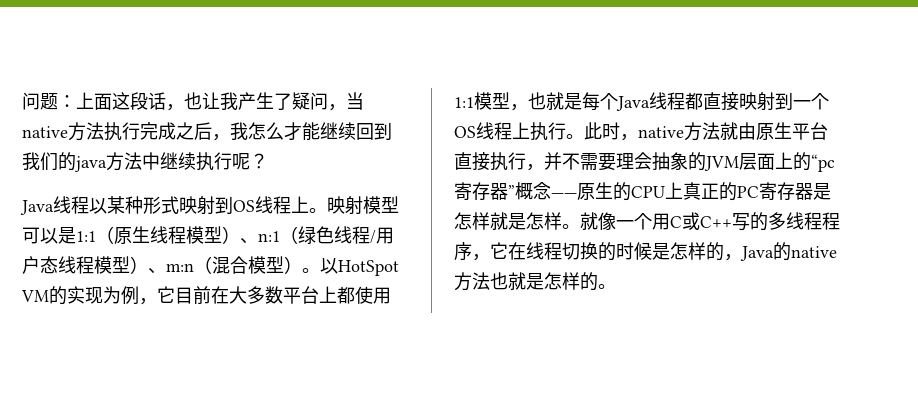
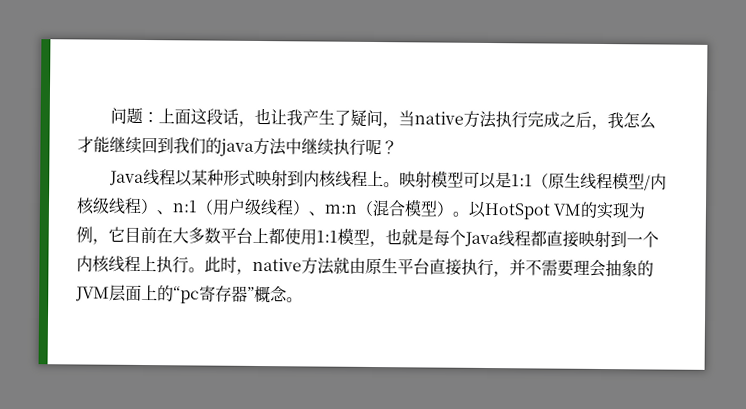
- Java线程以某种形式映射到OS线程上。
+ Java线程以某种形式映射到内核线程上。
- 映射模型可以是1:1（原生线程模型）、n:1（绿色线程/用户态线程模型）、m:n（混合模型）。
+ 映射模型可以是1:1（原生线程模型/内核级线程）、n:1（用户级线程）、m:n（混合模型）。
- 以HotSpot VM的实现为例，它目前在大多数平台上都使用1:1模型，也就是每个Java线程都直接映射到一个OS线程上执行。
+ 以HotSpot VM的实现为例，它目前在大多数平台上都使用1:1模型，也就是每个Java线程都直接映射到一个内核线程上执行。
- 此时，native方法就由原生平台直接执行，并不需要理会抽象的JVM层面上的“pc寄存器”概念——原生的CPU上真正的PC寄存器是怎样就是怎样。就像一个用C或C++写的多线程程序，它在线程切换的时候是怎样的，Java的native方法也就是怎样的。
+ 此时，native方法就由原生平台直接执行，并不需要理会抽象的JVM层面上的“pc寄存器”概念。

